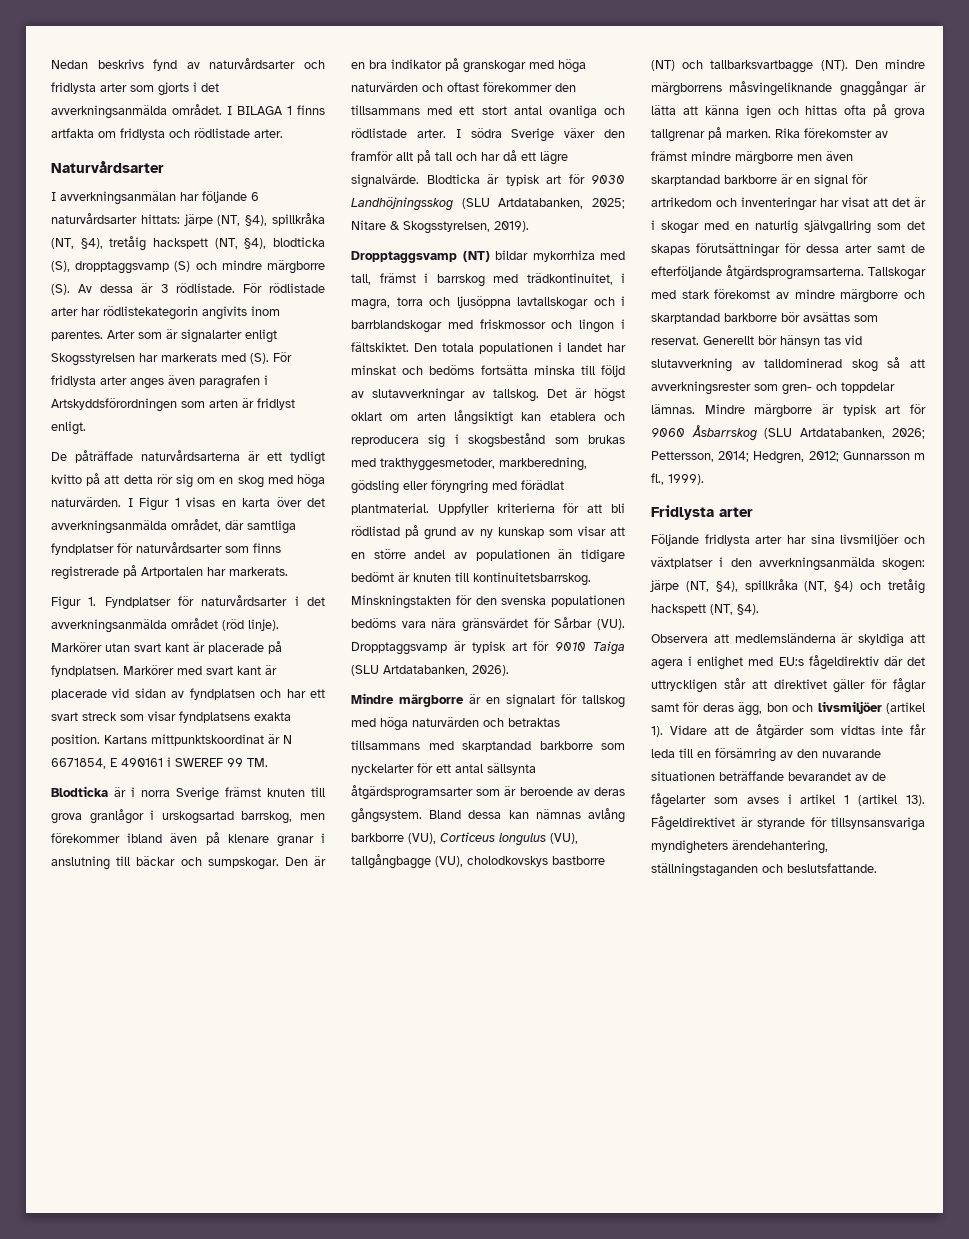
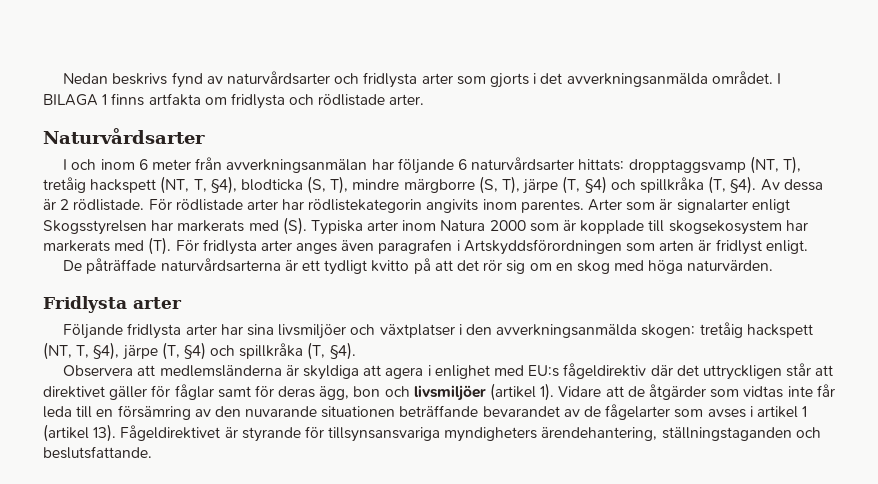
- I avverkningsanmälan har följande 6 naturvårdsarter hittats: järpe (NT, §4), spillkråka (NT, §4), tretåig hackspett (NT, §4), blodticka (S), dropptaggsvamp (S) och mindre märgborre (S). Av dessa är 3 rödlistade.
+ I och inom 6 meter från avverkningsanmälan har följande 6 naturvårdsarter hittats: dropptaggsvamp (NT, T), tretåig hackspett (NT, T, §4), blodticka (S, T), mindre märgborre (S, T), järpe (T, §4) och spillkråka (T, §4). Av dessa är 2 rödlistade.
- Arter som är signalarter enligt Skogsstyrelsen har markerats med (S). För fridlysta arter anges även paragrafen i Artskyddsförordningen som arten är fridlyst enligt.
+ Arter som är signalarter enligt Skogsstyrelsen har markerats med (S). Typiska arter inom Natura 2000 som är kopplade till skogsekosystem har markerats med (T). För fridlysta arter anges även paragrafen i Artskyddsförordningen som arten är fridlyst enligt.
- De påträffade naturvårdsarterna är ett tydligt kvitto på att detta rör sig om en skog med höga naturvärden. I Figur 1 visas en karta över det avverkningsanmälda området, där samtliga fyndplatser för naturvårdsarter som finns registrerade på Artportalen har markerats.
- Figur 1. Fyndplatser för naturvårdsarter i det avverkningsanmälda området (röd linje). Markörer utan svart kant är placerade på fyndplatsen. Markörer med svart kant är placerade vid sidan av fyndplatsen och har ett svart streck som visar fyndplatsens exakta position. Kartans mittpunktskoordinat är N 6671854, E 490161 i SWEREF 99 TM.
- Blodticka är i norra Sverige främst knuten till grova granlågor i urskogsartad barrskog, men förekommer ibland även på klenare granar i anslutning till bäckar och sumpskogar. Den är en bra indikator på granskogar med höga naturvärden och oftast förekommer den tillsammans med ett stort antal ovanliga och rödlistade arter. I södra Sverige växer den framför allt på tall och har då ett lägre signalvärde. Blodticka är typisk art för 9030 Landhöjningsskog (SLU Artdatabanken, 2025; Nitare & Skogsstyrelsen, 2019).
- Dropptaggsvamp (NT) bildar mykorrhiza med tall, främst i barrskog med trädkontinuitet, i magra, torra och ljusöppna lavtallskogar och i barrblandskogar med friskmossor och lingon i fältskiktet. Den totala populationen i landet har minskat och bedöms fortsätta minska till följd av slutavverkningar av tallskog. Det är högst oklart om arten långsiktigt kan etablera och reproducera sig i skogsbestånd som brukas med trakthyggesmetoder, markberedning, gödsling eller föryngring med förädlat plantmaterial. Uppfyller kriterierna för att bli rödlistad på grund av ny kunskap som visar att en större andel av populationen än tidigare bedömt är knuten till kontinuitetsbarrskog. Minskningstakten för den svenska populationen bedöms vara nära gränsvärdet för Sårbar (VU). Dropptaggsvamp är typisk art för 9010 Taiga (SLU Artdatabanken, 2026).
- Mindre märgborre är en signalart för tallskog med höga naturvärden och betraktas tillsammans med skarptandad barkborre som nyckelarter för ett antal sällsynta åtgärdsprogramsarter som är beroende av deras gångsystem. Bland dessa kan nämnas avlång barkborre (VU), Corticeus longulus (VU), tallgångbagge (VU), cholodkovskys bastborre (NT) och tallbarksvartbagge (NT). Den mindre märgborrens måsvingeliknande gnaggångar är lätta att känna igen och hittas ofta på grova tallgrenar på marken. Rika förekomster av främst mindre märgborre men även skarptandad barkborre är en signal för artrikedom och inventeringar har visat att det är i skogar med en naturlig självgallring som det skapas förutsättningar för dessa arter samt de efterföljande åtgärdsprogramsarterna. Tallskogar med stark förekomst av mindre märgborre och skarptandad barkborre bör avsättas som reservat. Generellt bör hänsyn tas vid slutavverkning av talldominerad skog så att avverkningsrester som gren- och toppdelar lämnas. Mindre märgborre är typisk art för 9060 Åsbarrskog (SLU Artdatabanken, 2026; Pettersson, 2014; Hedgren, 2012; Gunnarsson m fl., 1999).
+ De påträffade naturvårdsarterna är ett tydligt kvitto på att det rör sig om en skog med höga naturvärden.
- Följande fridlysta arter har sina livsmiljöer och växtplatser i den avverkningsanmälda skogen: järpe (NT, §4), spillkråka (NT, §4) och tretåig hackspett (NT, §4).
+ Följande fridlysta arter har sina livsmiljöer och växtplatser i den avverkningsanmälda skogen: tretåig hackspett (NT, T, §4), järpe (T, §4) och spillkråka (T, §4).

